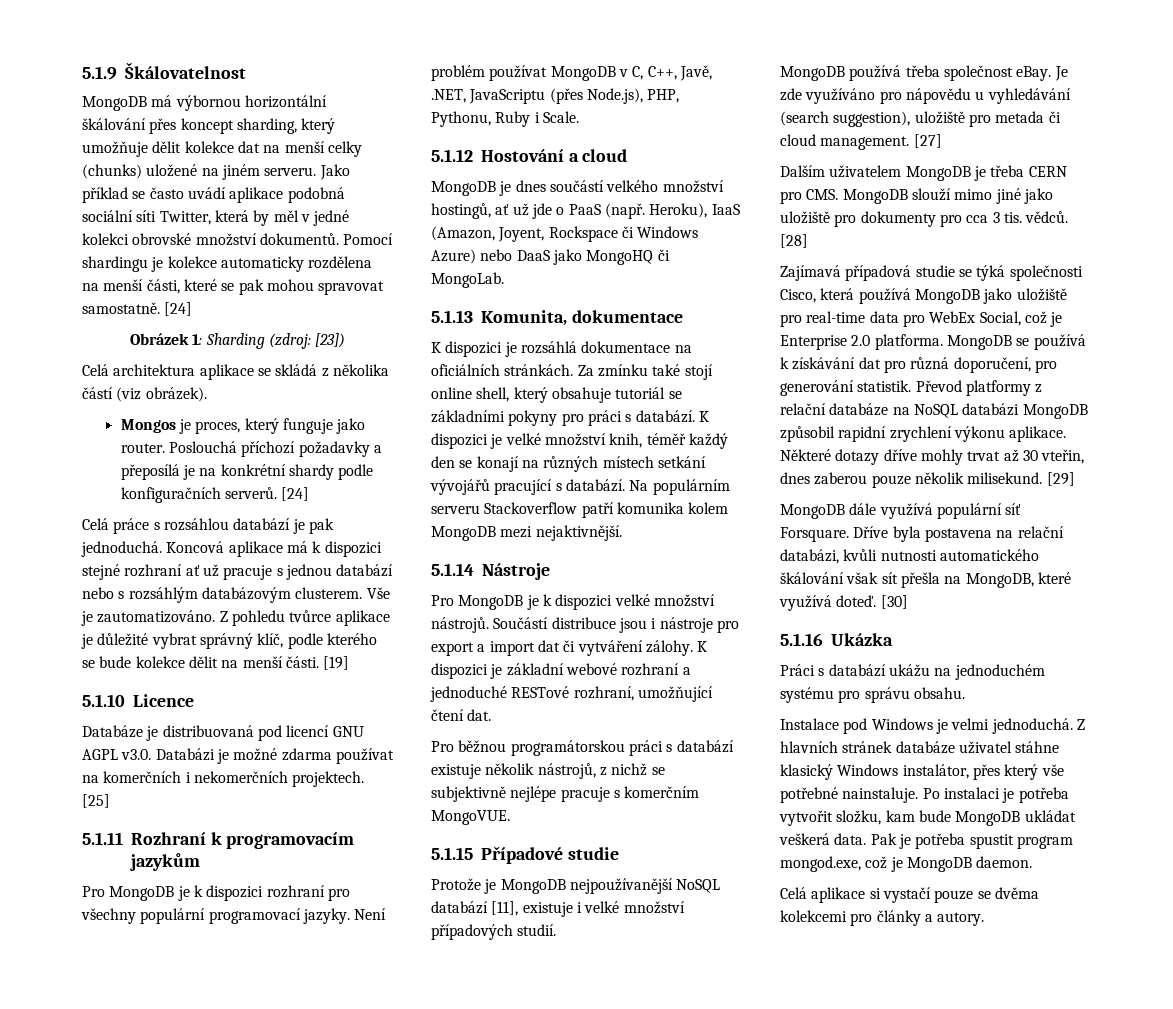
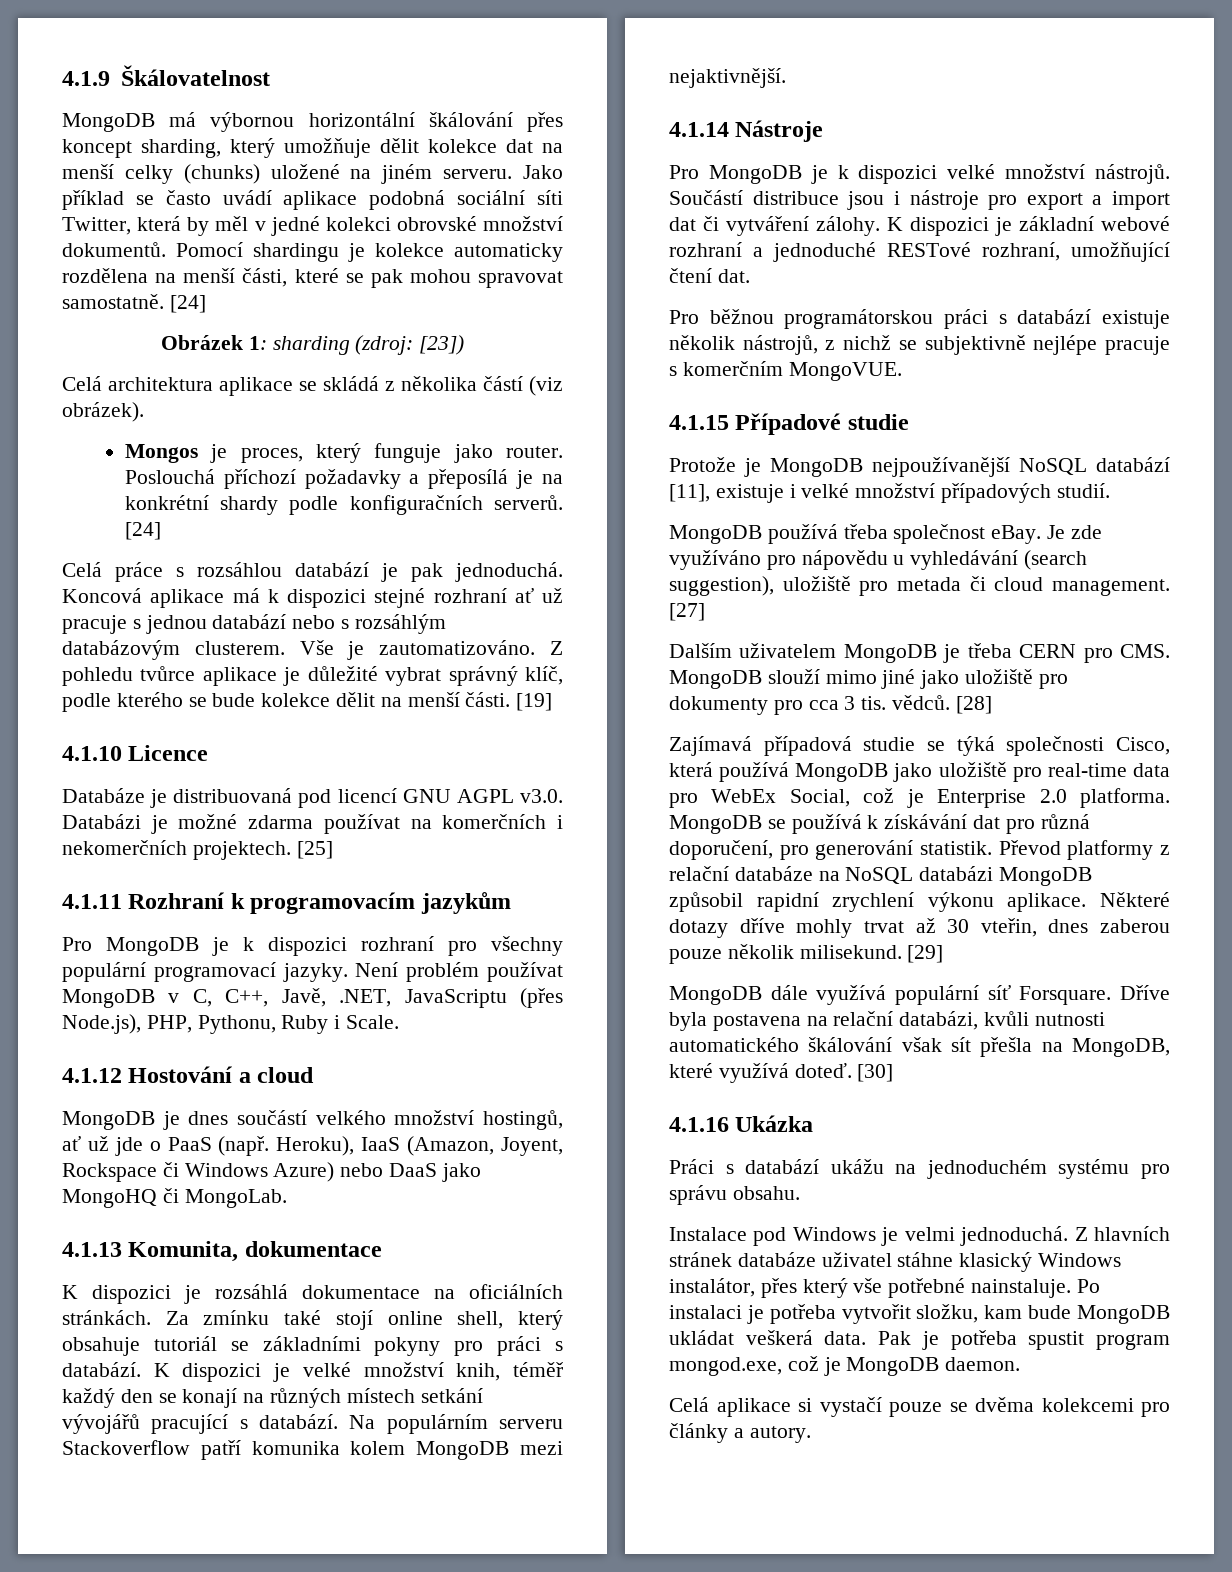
- 5.1.9 Škálovatelnost
+ 4.1.9 Škálovatelnost
- Obrázek 1: Sharding (zdroj: [23])
+ Obrázek 1: sharding (zdroj: [23])
- 5.1.10 Licence
+ 4.1.10 Licence
- 5.1.11 Rozhraní k programovacím jazykům
+ 4.1.11 Rozhraní k programovacím jazykům
- 5.1.12 Hostování a cloud
+ 4.1.12 Hostování a cloud
- 5.1.13 Komunita, dokumentace
+ 4.1.13 Komunita, dokumentace
- 5.1.14 Nástroje
+ 4.1.14 Nástroje
- 5.1.15 Případové studie
+ 4.1.15 Případové studie
- 5.1.16 Ukázka
+ 4.1.16 Ukázka

